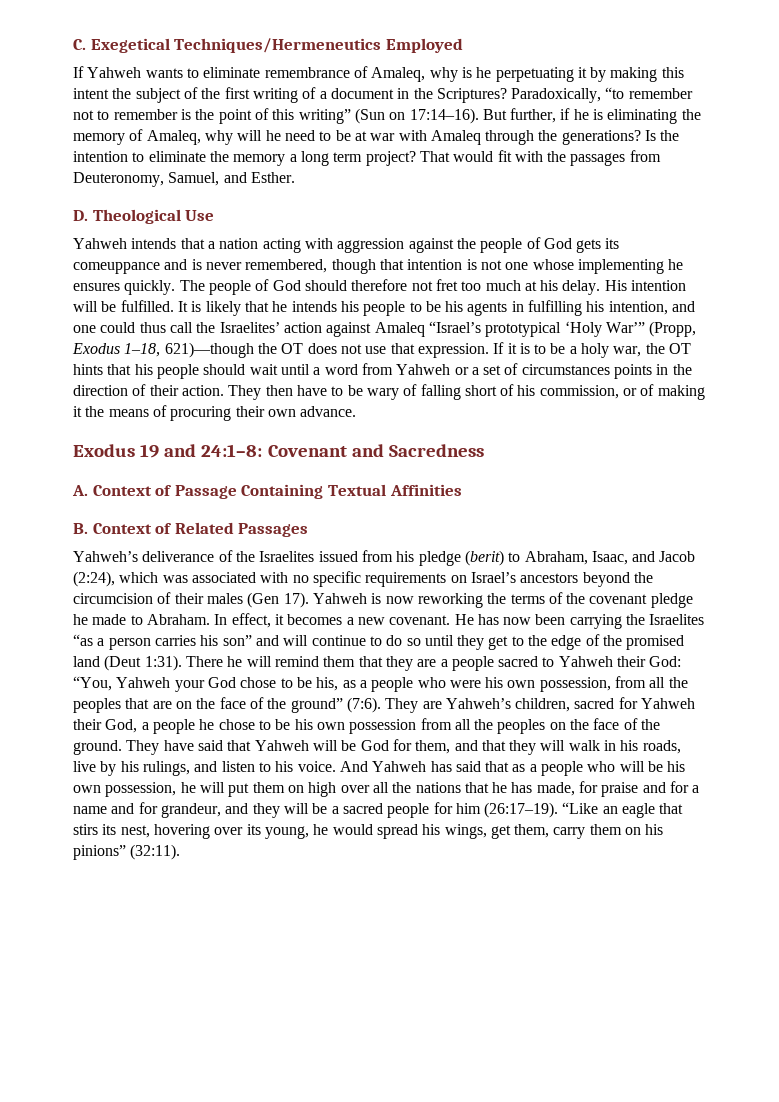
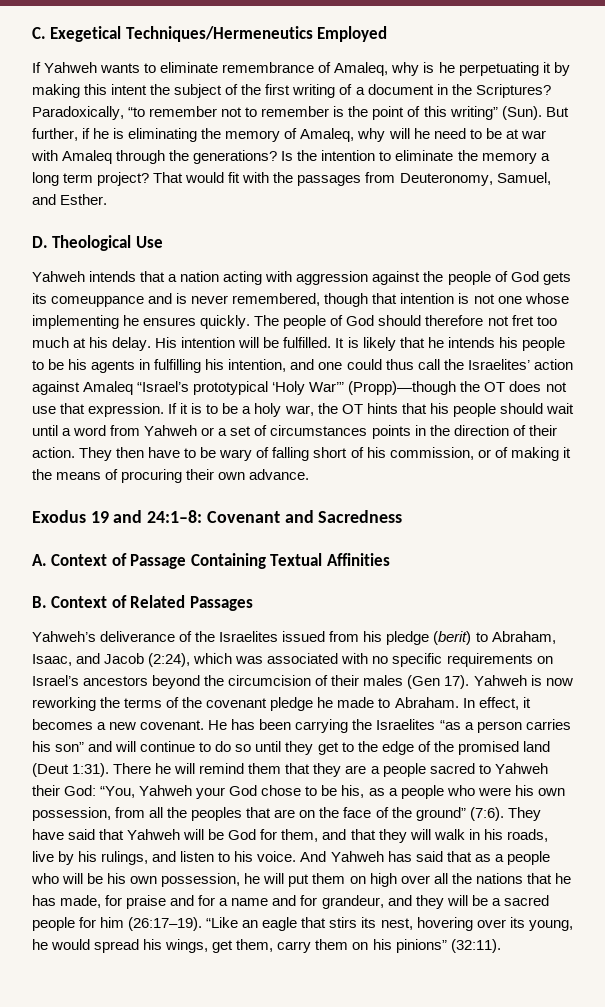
- Paradoxically, “to remember not to remember is the point of this writing” (Sun on 17:14–16).
+ Paradoxically, “to remember not to remember is the point of this writing” (Sun).
- It is likely that he intends his people to be his agents in fulfilling his intention, and one could thus call the Israelites’ action against Amaleq “Israel’s prototypical ‘Holy War’” (Propp, Exodus 1–18, 621)—though the OT does not use that expression.
+ It is likely that he intends his people to be his agents in fulfilling his intention, and one could thus call the Israelites’ action against Amaleq “Israel’s prototypical ‘Holy War’” (Propp)—though the OT does not use that expression.
- He has now been carrying the Israelites “as a person carries his son” and will continue to do so until they get to the edge of the promised land (Deut 1:31).
+ He has been carrying the Israelites “as a person carries his son” and will continue to do so until they get to the edge of the promised land (Deut 1:31).
- They are Yahweh’s children, sacred for Yahweh their God, a people he chose to be his own possession from all the peoples on the face of the ground. They have said that Yahweh will be God for them, and that they will walk in his roads, live by his rulings, and listen to his voice.
+ They have said that Yahweh will be God for them, and that they will walk in his roads, live by his rulings, and listen to his voice.

